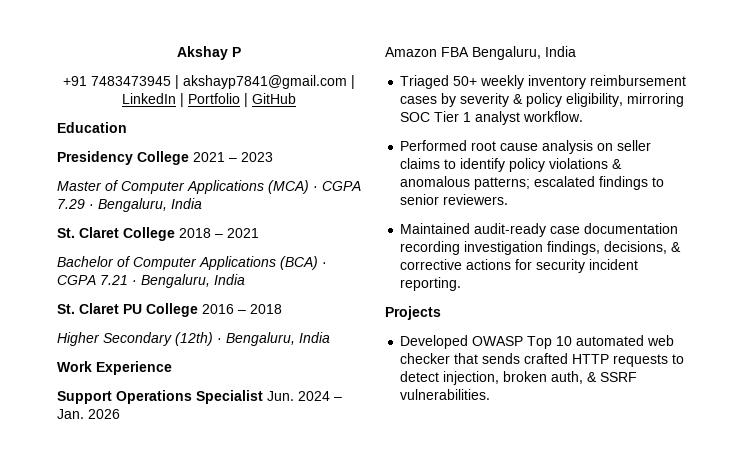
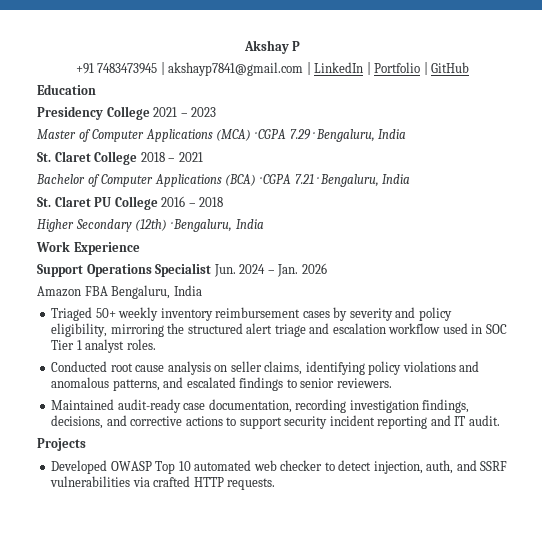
- Triaged 50+ weekly inventory reimbursement cases by severity & policy eligibility, mirroring SOC Tier 1 analyst workflow.
- Performed root cause analysis on seller claims to identify policy violations & anomalous patterns; escalated findings to senior reviewers.
+ Triaged 50+ weekly inventory reimbursement cases by severity and policy eligibility, mirroring the structured alert triage and escalation workflow used in SOC Tier 1 analyst roles.
+ Conducted root cause analysis on seller claims, identifying policy violations and anomalous patterns, and escalated findings to senior reviewers.
- Maintained audit-ready case documentation recording investigation findings, decisions, & corrective actions for security incident reporting.
+ Maintained audit-ready case documentation, recording investigation findings, decisions, and corrective actions to support security incident reporting and IT audit.
- Developed OWASP Top 10 automated web checker that sends crafted HTTP requests to detect injection, broken auth, & SSRF vulnerabilities.
+ Developed OWASP Top 10 automated web checker to detect injection, auth, and SSRF vulnerabilities via crafted HTTP requests.

